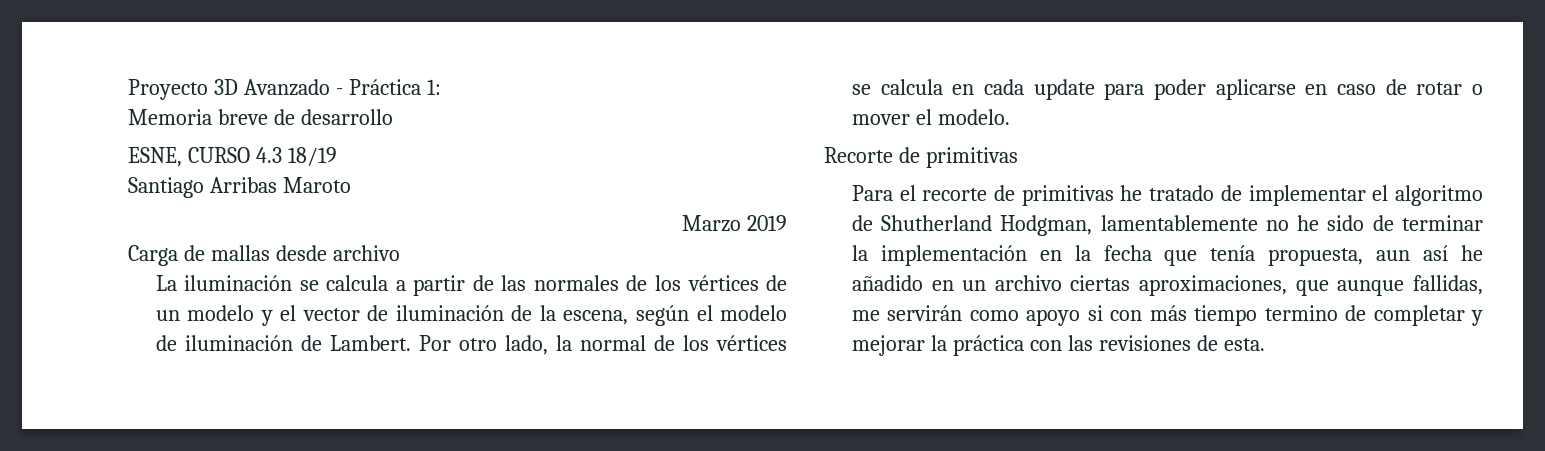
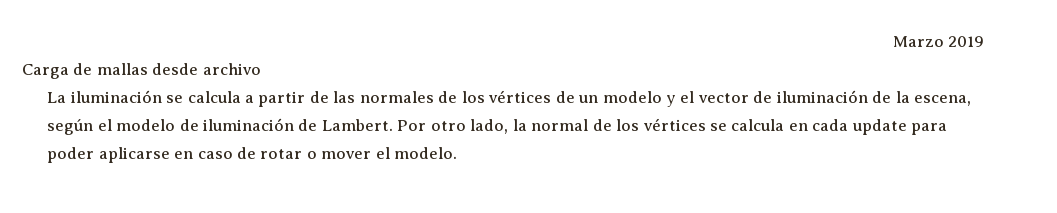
- Proyecto 3D Avanzado - Práctica 1:
- Memoria breve de desarrollo
- ESNE, CURSO 4.3 18/19
- Santiago Arribas Maroto
- Recorte de primitivas
- Para el recorte de primitivas he tratado de implementar el algoritmo de Shutherland Hodgman, lamentablemente no he sido de terminar la implementación en la fecha que tenía propuesta, aun así he añadido en un archivo ciertas aproximaciones, que aunque fallidas, me servirán como apoyo si con más tiempo termino de completar y mejorar la práctica con las revisiones de esta.

